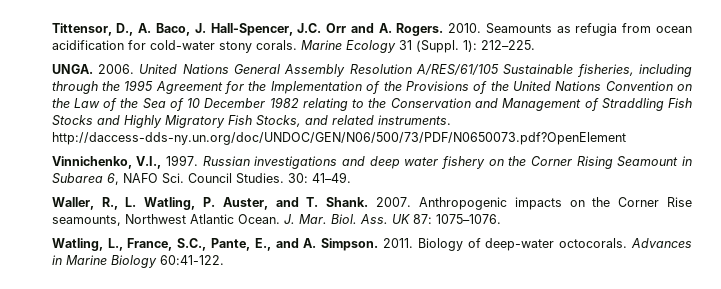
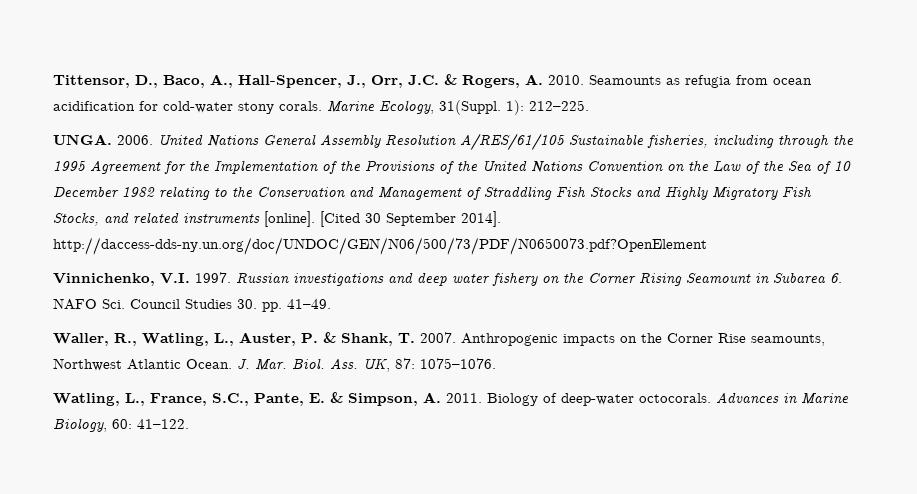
- Tittensor, D., A. Baco, J. Hall-Spencer, J.C. Orr and A. Rogers. 2010.
+ Tittensor, D., Baco, A., Hall-Spencer, J., Orr, J.C. & Rogers, A. 2010.
- Marine Ecology 31 (Suppl.
+ Marine Ecology, 31(Suppl.
- United Nations General Assembly Resolution A/RES/61/105 Sustainable fisheries, including through the 1995 Agreement for the Implementation of the Provisions of the United Nations Convention on the Law of the Sea of 10 December 1982 relating to the Conservation and Management of Straddling Fish Stocks and Highly Migratory Fish Stocks, and related instruments. http://daccess-dds-ny.un.org/doc/UNDOC/GEN/N06/500/73/PDF/N0650073.pdf?OpenElement
+ United Nations General Assembly Resolution A/RES/61/105 Sustainable fisheries, including through the 1995 Agreement for the Implementation of the Provisions of the United Nations Convention on the Law of the Sea of 10 December 1982 relating to the Conservation and Management of Straddling Fish Stocks and Highly Migratory Fish Stocks, and related instruments [online]. [Cited 30 September 2014]. http://daccess-dds-ny.un.org/doc/UNDOC/GEN/N06/500/73/PDF/N0650073.pdf?OpenElement
- Vinnichenko, V.I., 1997.
+ Vinnichenko, V.I. 1997.
- Russian investigations and deep water fishery on the Corner Rising Seamount in Subarea 6, NAFO Sci. Council Studies. 30: 41–49.
+ Russian investigations and deep water fishery on the Corner Rising Seamount in Subarea 6. NAFO Sci. Council Studies 30. pp. 41–49.
- Waller, R., L. Watling, P. Auster, and T. Shank. 2007.
+ Waller, R., Watling, L., Auster, P. & Shank, T. 2007.
- Ass. UK 87: 1075–1076.
+ Ass. UK, 87: 1075–1076.
- Watling, L., France, S.C., Pante, E., and A. Simpson. 2011.
+ Watling, L., France, S.C., Pante, E. & Simpson, A. 2011.
- Advances in Marine Biology 60:41-122.
+ Advances in Marine Biology, 60: 41–122.

